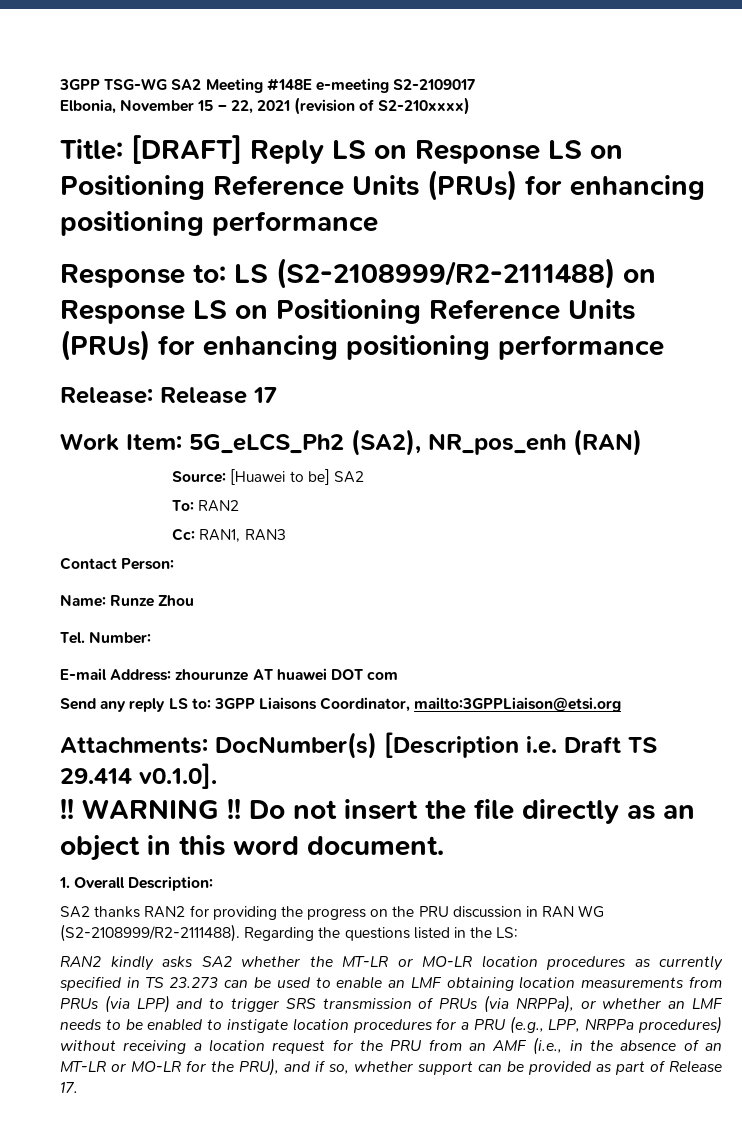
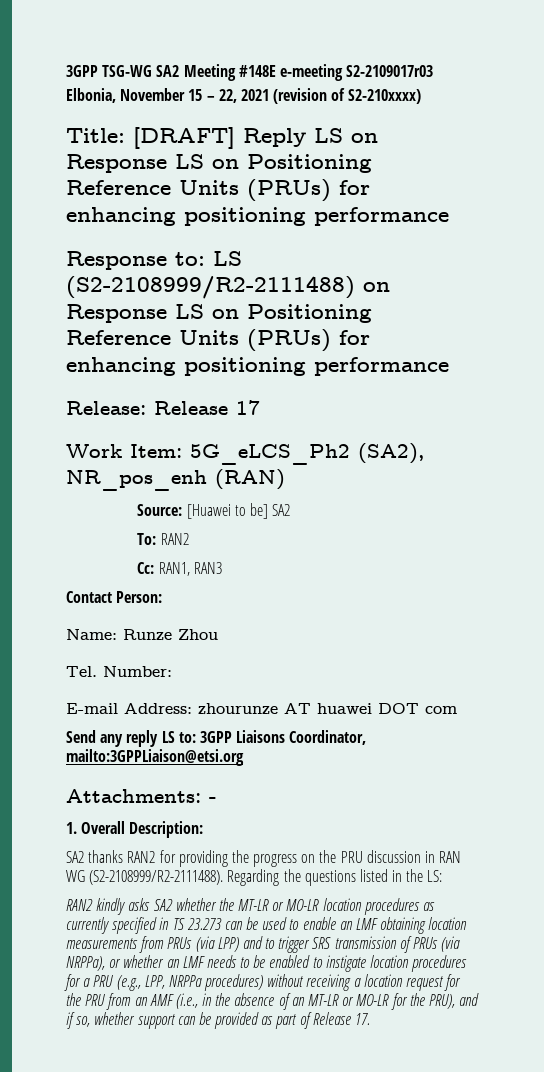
- 3GPP TSG-WG SA2 Meeting #148E e-meeting S2-2109017
+ 3GPP TSG-WG SA2 Meeting #148E e-meeting S2-2109017r03
- Attachments: DocNumber(s) [Description i.e. Draft TS 29.414 v0.1.0].
- !! WARNING !! Do not insert the file directly as an object in this word document.
+ Attachments: -

